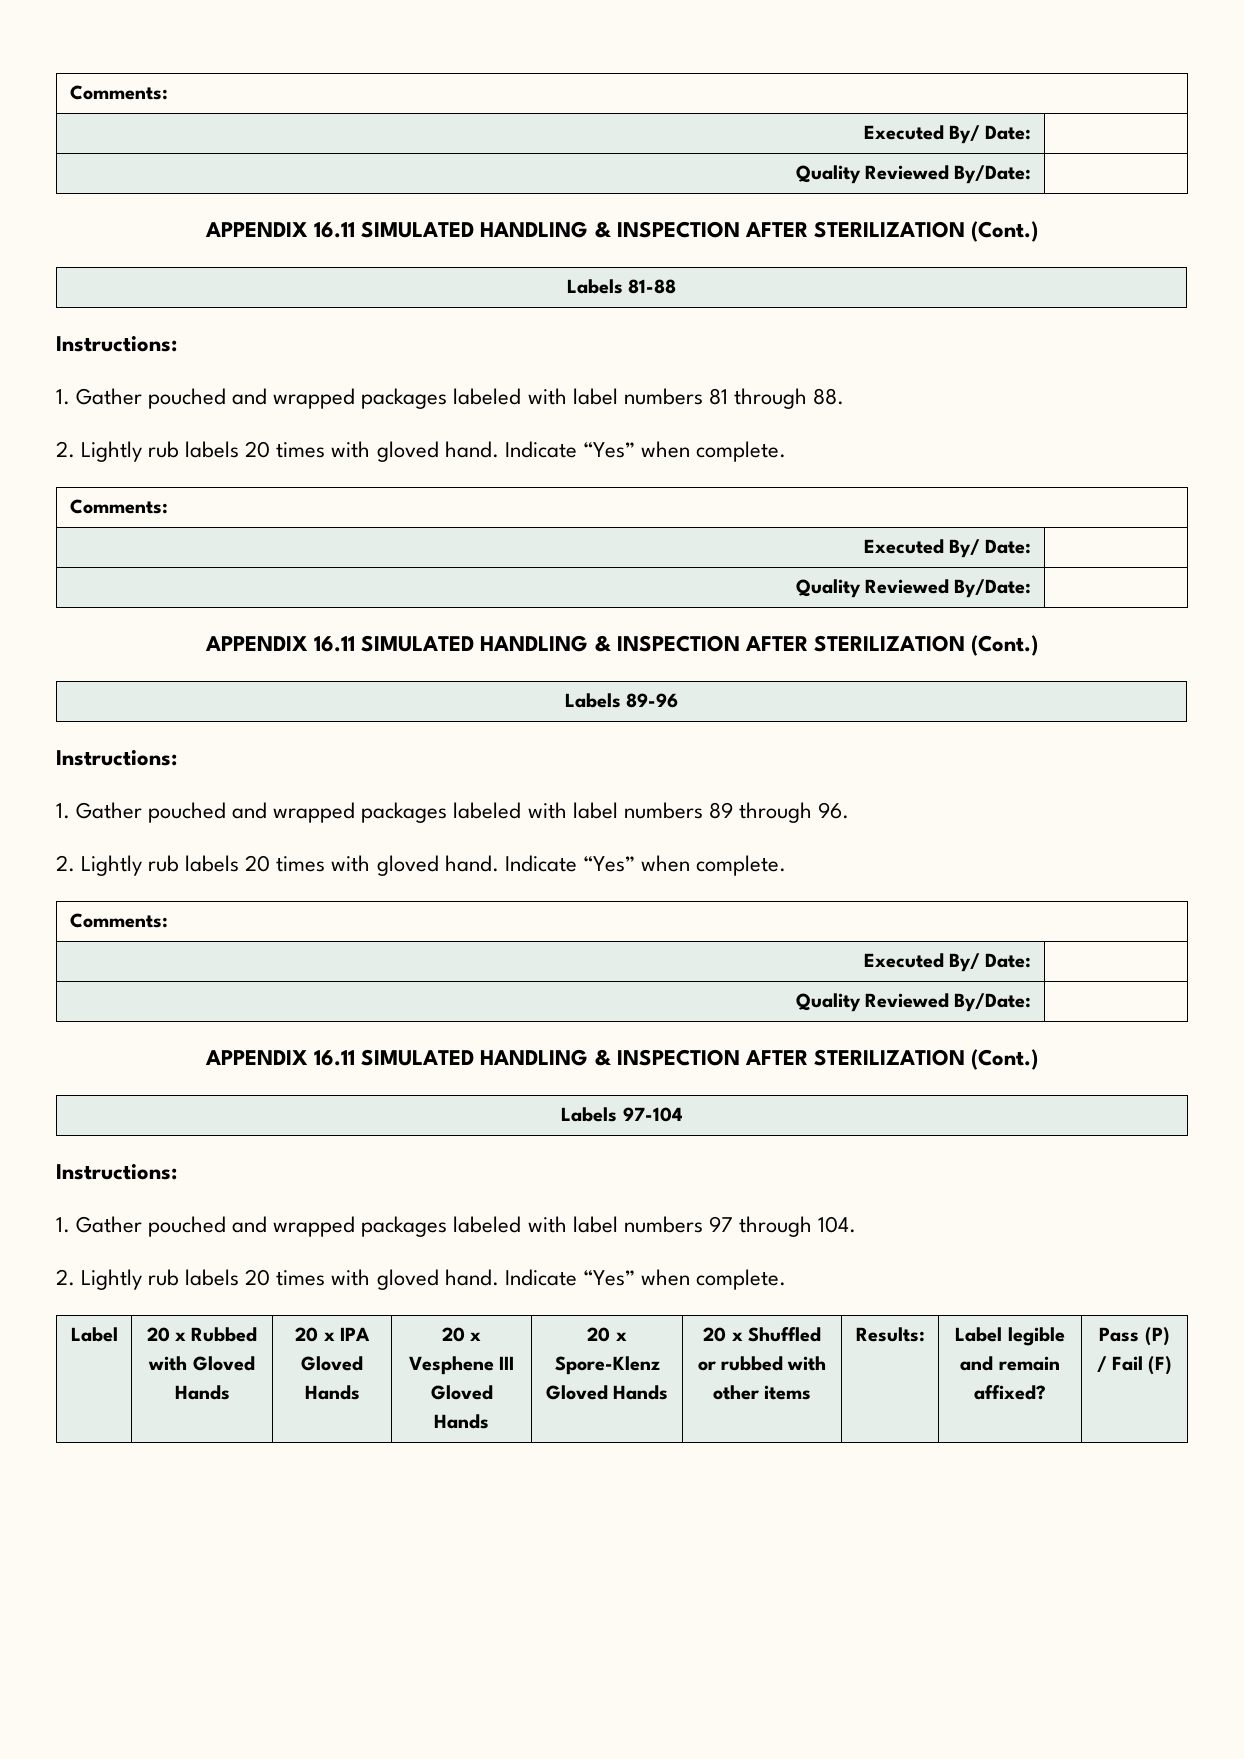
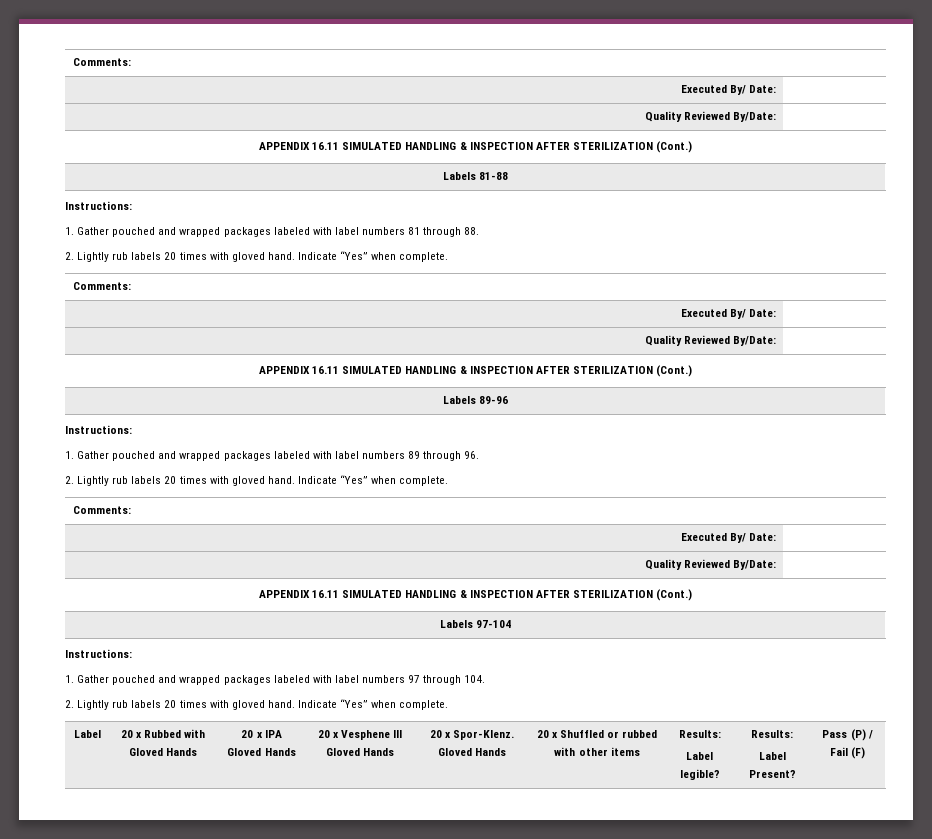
- 20 x Spore-Klenz Gloved Hands
+ 20 x Spor-Klenz. Gloved Hands
- Label legible and remain affixed?
+ Label legible? | Results:
+ Label Present?

